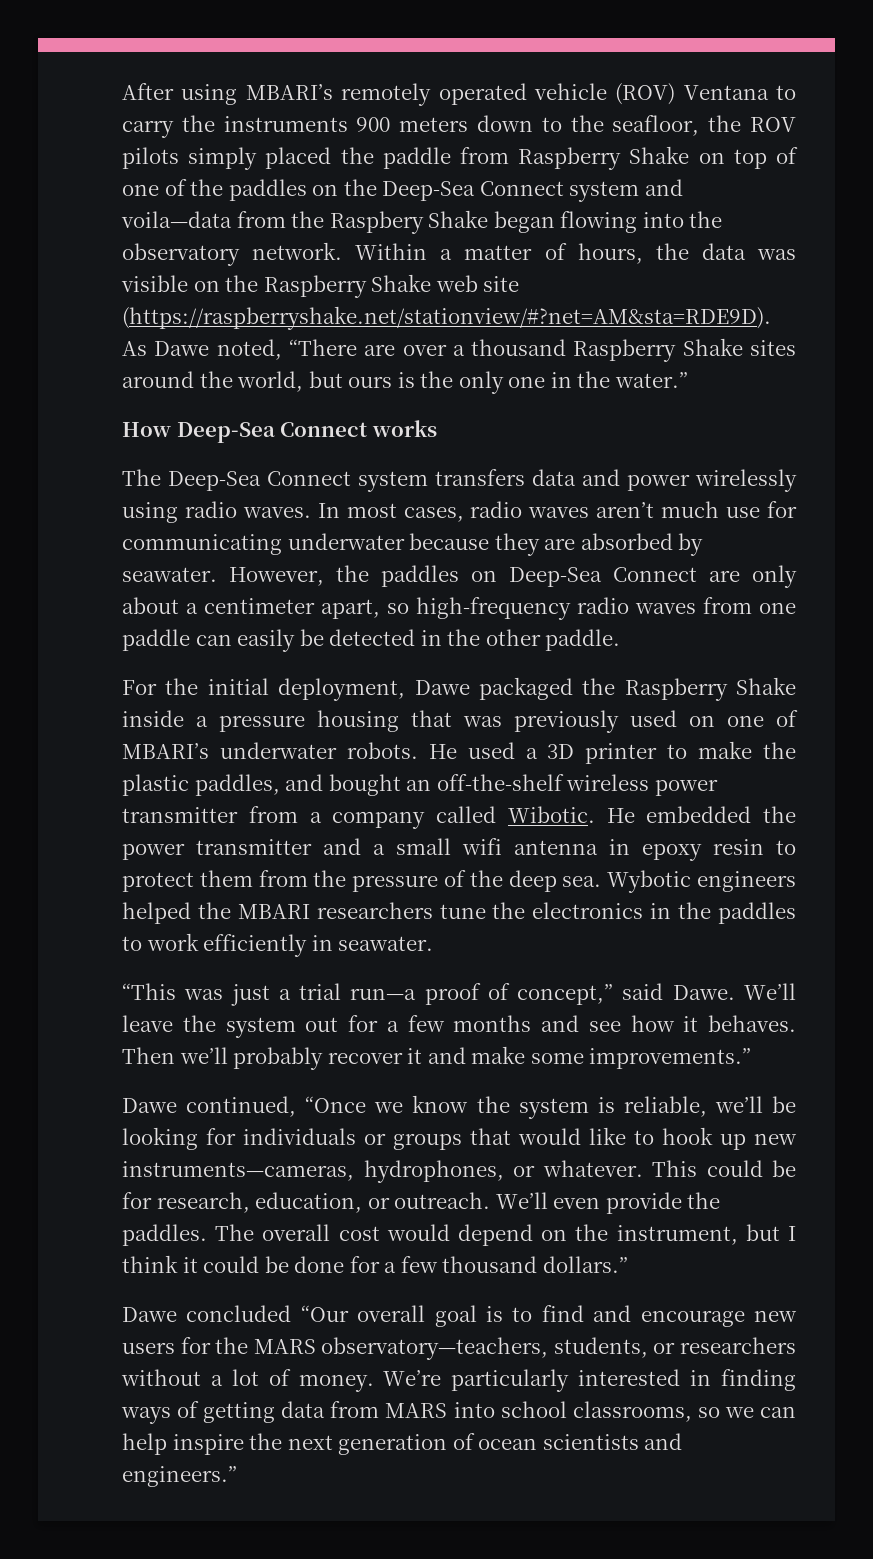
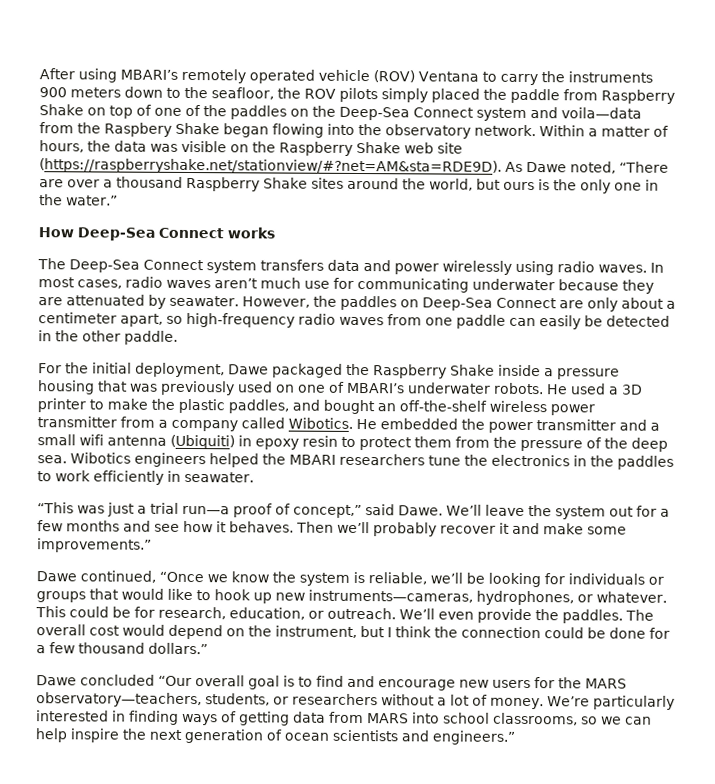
- In most cases, radio waves aren’t much use for communicating underwater because they are absorbed by seawater.
+ In most cases, radio waves aren’t much use for communicating underwater because they are attenuated by seawater.
- He used a 3D printer to make the plastic paddles, and bought an off-the-shelf wireless power transmitter from a company called Wibotic.
+ He used a 3D printer to make the plastic paddles, and bought an off-the-shelf wireless power transmitter from a company called Wibotics.
- He embedded the power transmitter and a small wifi antenna in epoxy resin to protect them from the pressure of the deep sea.
+ He embedded the power transmitter and a small wifi antenna (Ubiquiti) in epoxy resin to protect them from the pressure of the deep sea.
- Wybotic engineers helped the MBARI researchers tune the electronics in the paddles to work efficiently in seawater.
+ Wibotics engineers helped the MBARI researchers tune the electronics in the paddles to work efficiently in seawater.
- The overall cost would depend on the instrument, but I think it could be done for a few thousand dollars.”
+ The overall cost would depend on the instrument, but I think the connection could be done for a few thousand dollars.”

